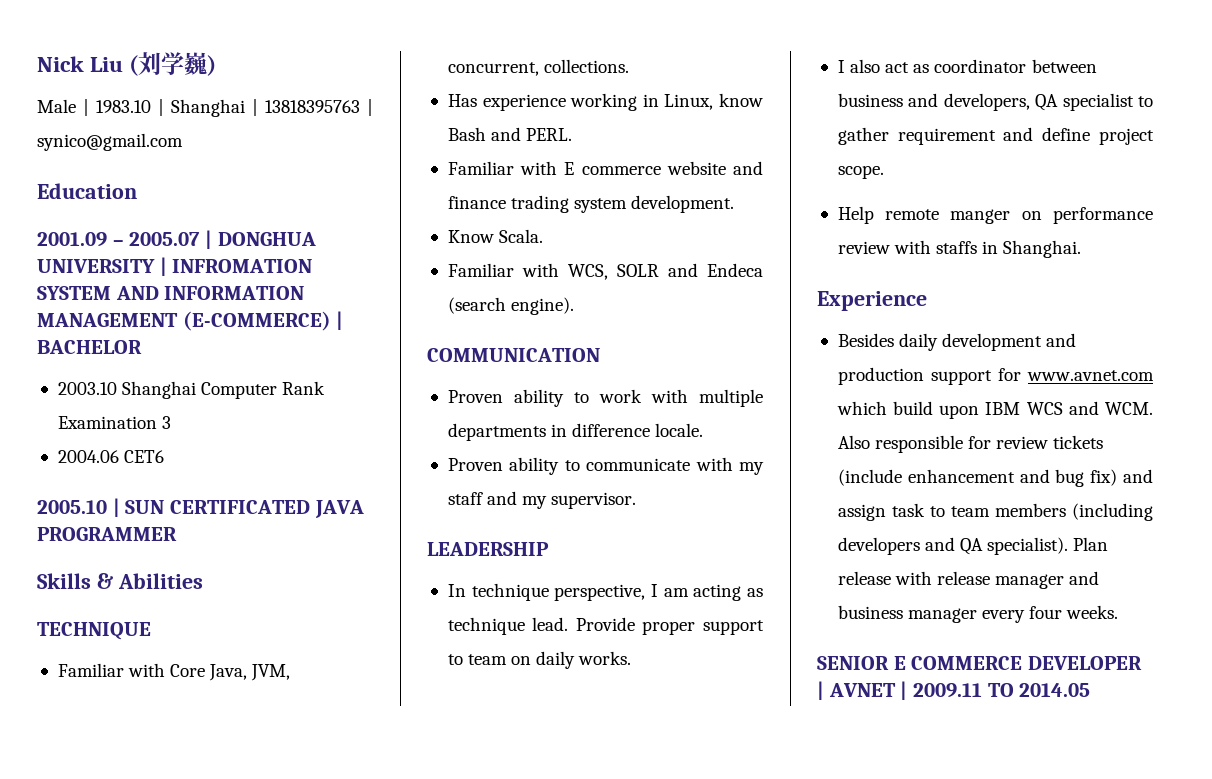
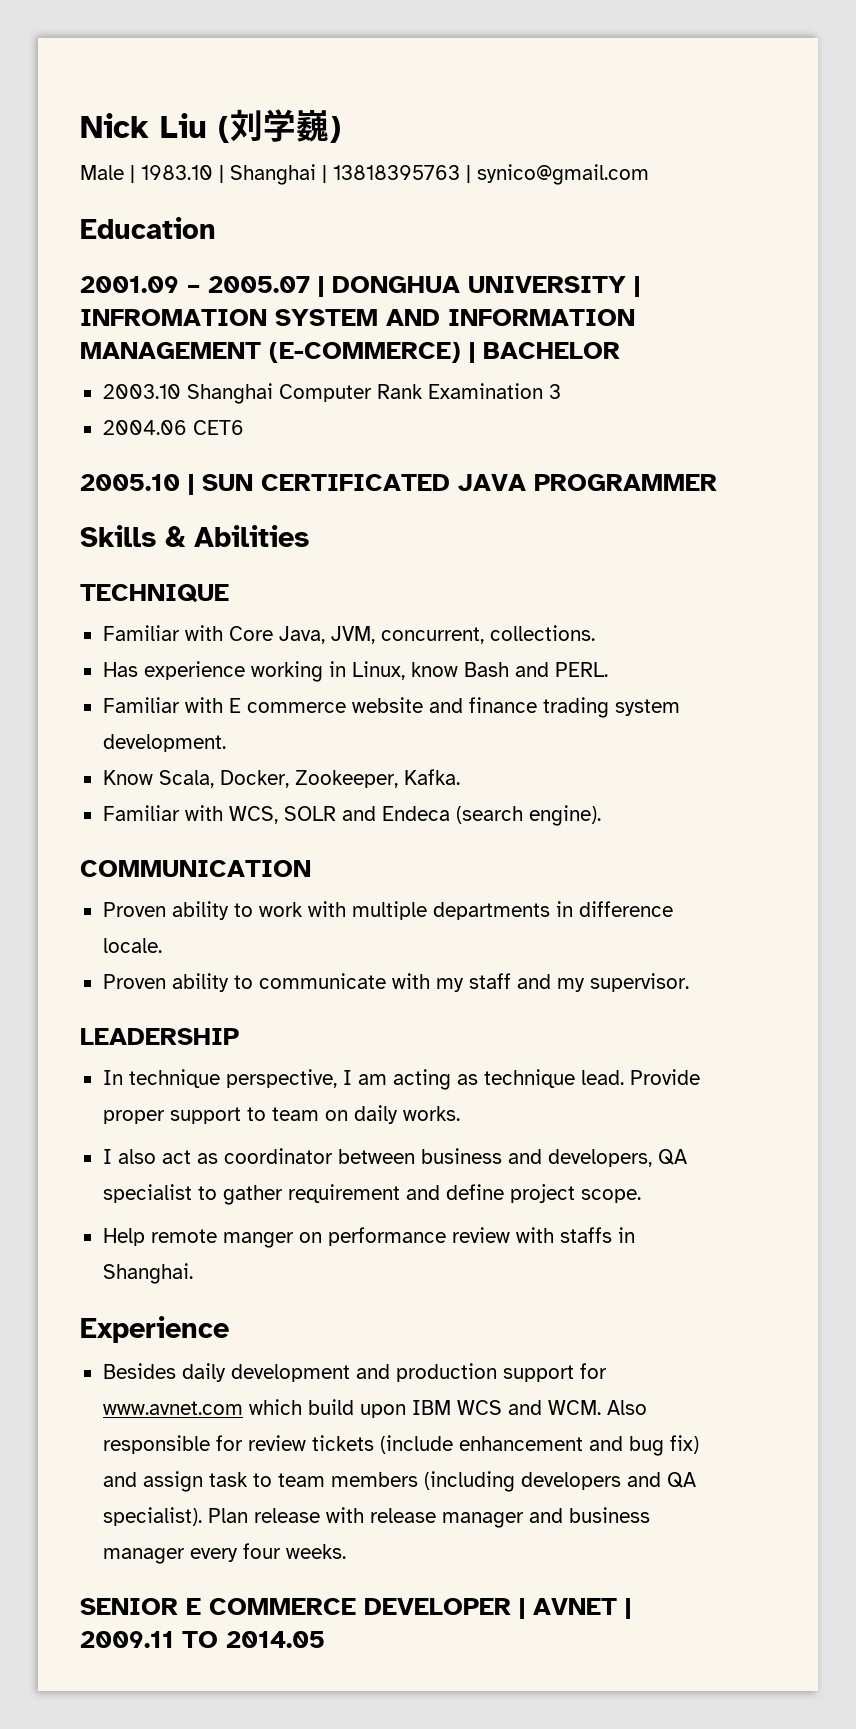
- Know Scala.
+ Know Scala, Docker, Zookeeper, Kafka.

